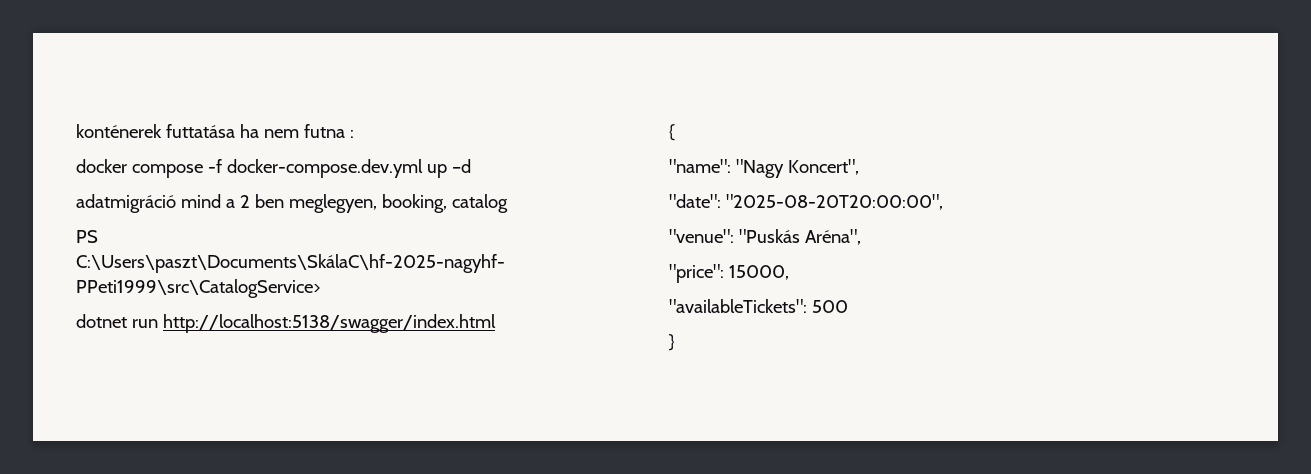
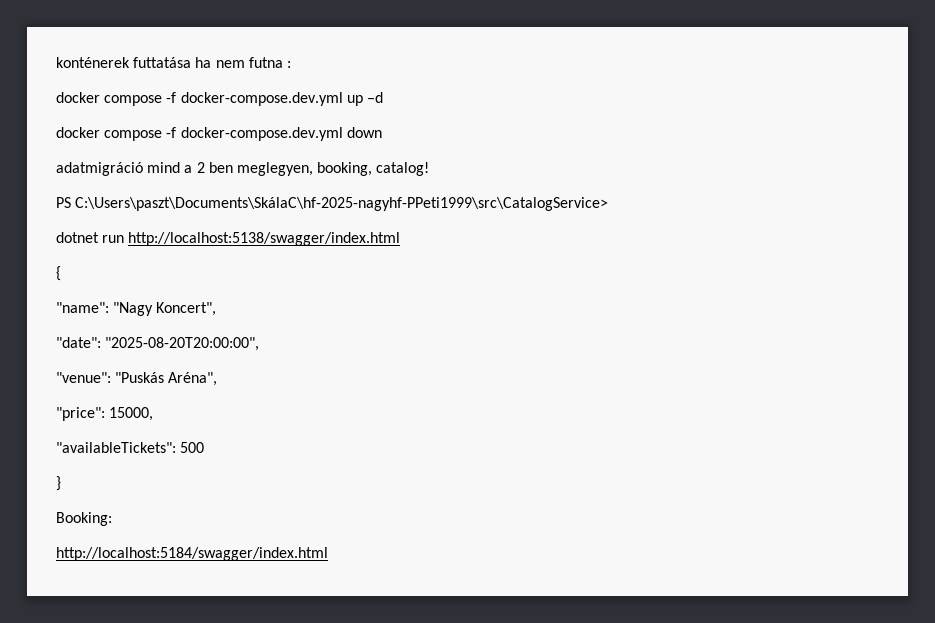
+ docker compose -f docker-compose.dev.yml down
- adatmigráció mind a 2 ben meglegyen, booking, catalog
+ adatmigráció mind a 2 ben meglegyen, booking, catalog!
+ Booking:
+ http://localhost:5184/swagger/index.html

